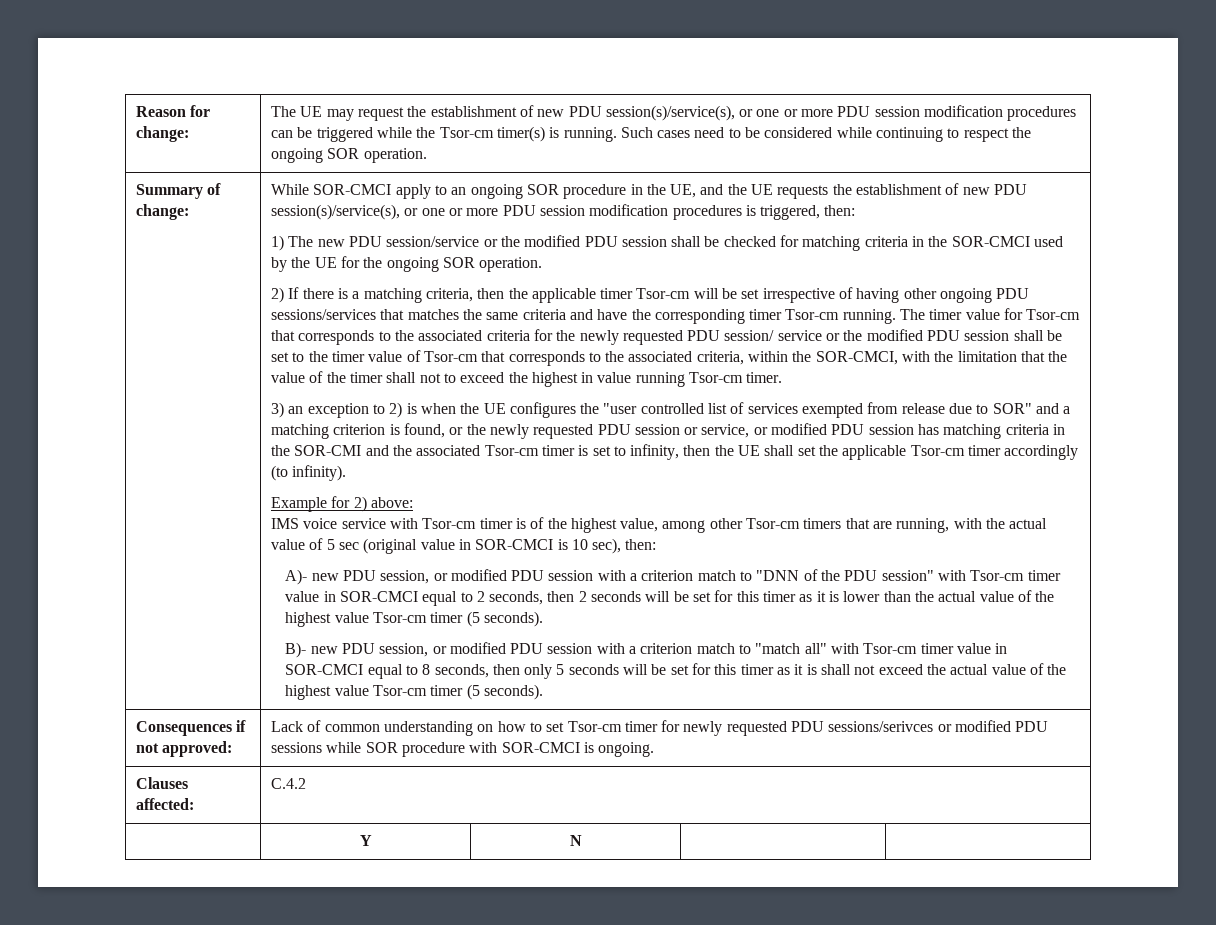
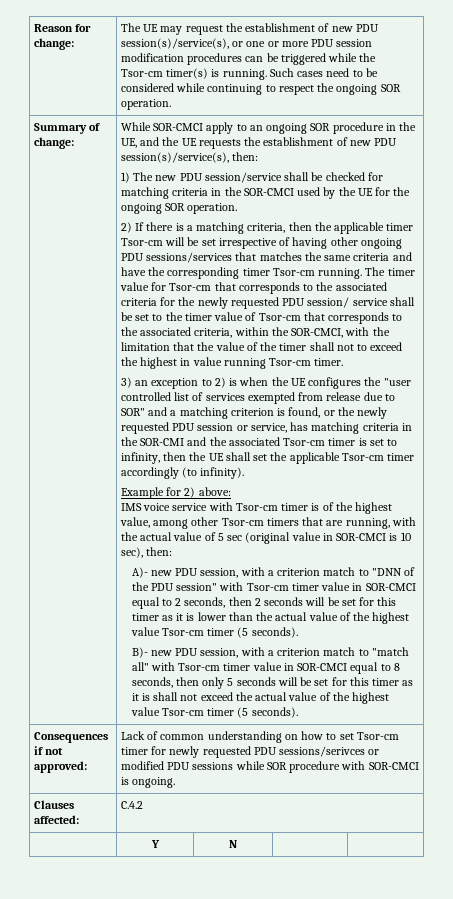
- While SOR-CMCI apply to an ongoing SOR procedure in the UE, and the UE requests the establishment of new PDU session(s)/service(s), or one or more PDU session modification procedures is triggered, then:
+ While SOR-CMCI apply to an ongoing SOR procedure in the UE, and the UE requests the establishment of new PDU session(s)/service(s), then:
- 1) The new PDU session/service or the modified PDU session shall be checked for matching criteria in the SOR-CMCI used by the UE for the ongoing SOR operation.
+ 1) The new PDU session/service shall be checked for matching criteria in the SOR-CMCI used by the UE for the ongoing SOR operation.
- The timer value for Tsor-cm that corresponds to the associated criteria for the newly requested PDU session/ service or the modified PDU session shall be set to the timer value of Tsor-cm that corresponds to the associated criteria, within the SOR-CMCI, with the limitation that the value of the timer shall not to exceed the highest in value running Tsor-cm timer.
+ The timer value for Tsor-cm that corresponds to the associated criteria for the newly requested PDU session/ service shall be set to the timer value of Tsor-cm that corresponds to the associated criteria, within the SOR-CMCI, with the limitation that the value of the timer shall not to exceed the highest in value running Tsor-cm timer.
- 3) an exception to 2) is when the UE configures the "user controlled list of services exempted from release due to SOR" and a matching criterion is found, or the newly requested PDU session or service, or modified PDU session has matching criteria in the SOR-CMI and the associated Tsor-cm timer is set to infinity, then the UE shall set the applicable Tsor-cm timer accordingly (to infinity).
+ 3) an exception to 2) is when the UE configures the "user controlled list of services exempted from release due to SOR" and a matching criterion is found, or the newly requested PDU session or service, has matching criteria in the SOR-CMI and the associated Tsor-cm timer is set to infinity, then the UE shall set the applicable Tsor-cm timer accordingly (to infinity).
- A)- new PDU session, or modified PDU session with a criterion match to "DNN of the PDU session" with Tsor-cm timer value in SOR-CMCI equal to 2 seconds, then 2 seconds will be set for this timer as it is lower than the actual value of the highest value Tsor-cm timer (5 seconds).
+ A)- new PDU session, with a criterion match to "DNN of the PDU session" with Tsor-cm timer value in SOR-CMCI equal to 2 seconds, then 2 seconds will be set for this timer as it is lower than the actual value of the highest value Tsor-cm timer (5 seconds).
- B)- new PDU session, or modified PDU session with a criterion match to "match all" with Tsor-cm timer value in SOR-CMCI equal to 8 seconds, then only 5 seconds will be set for this timer as it is shall not exceed the actual value of the highest value Tsor-cm timer (5 seconds).
+ B)- new PDU session, with a criterion match to "match all" with Tsor-cm timer value in SOR-CMCI equal to 8 seconds, then only 5 seconds will be set for this timer as it is shall not exceed the actual value of the highest value Tsor-cm timer (5 seconds).

